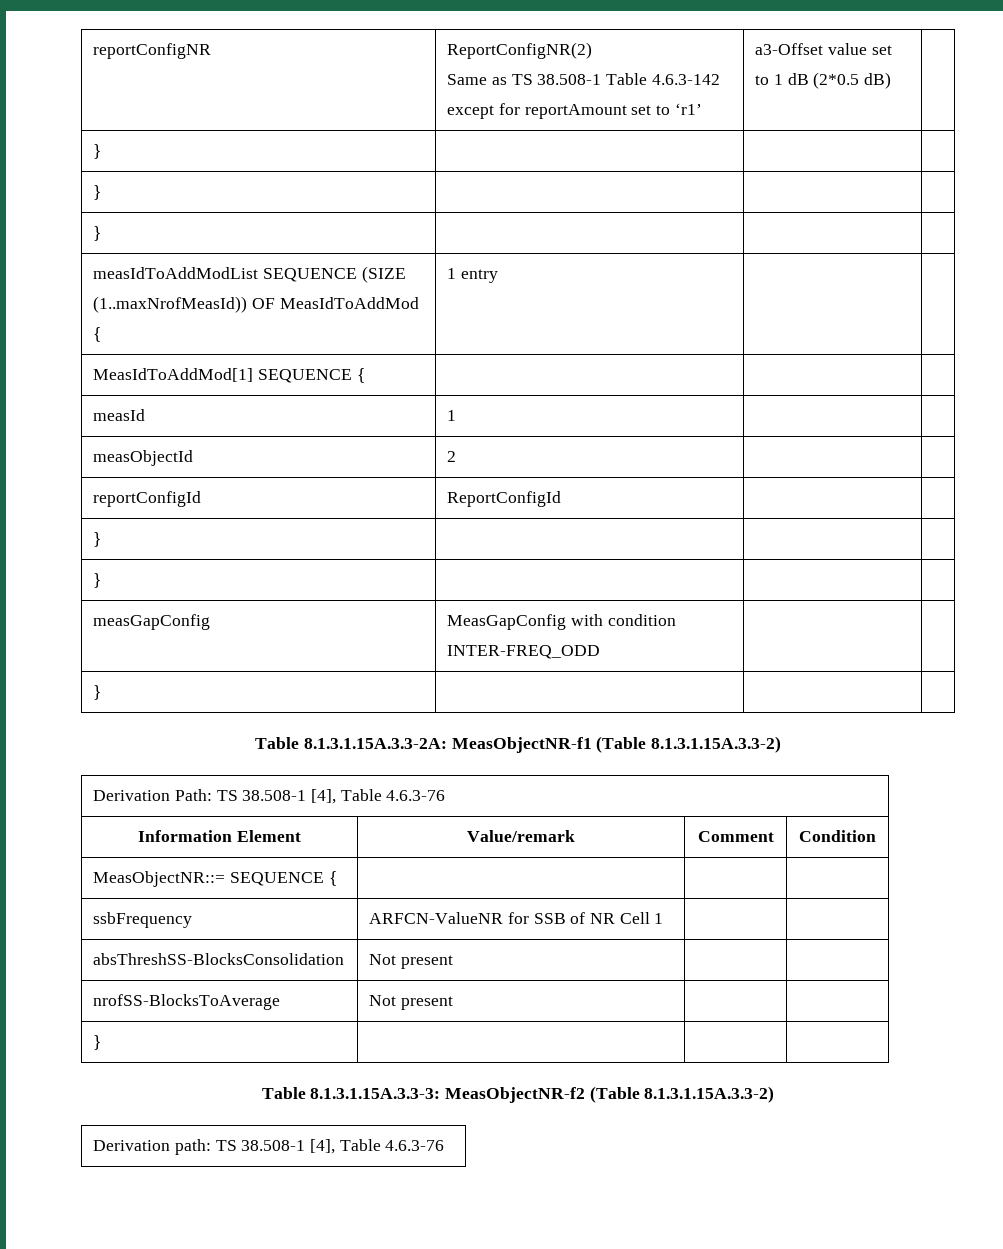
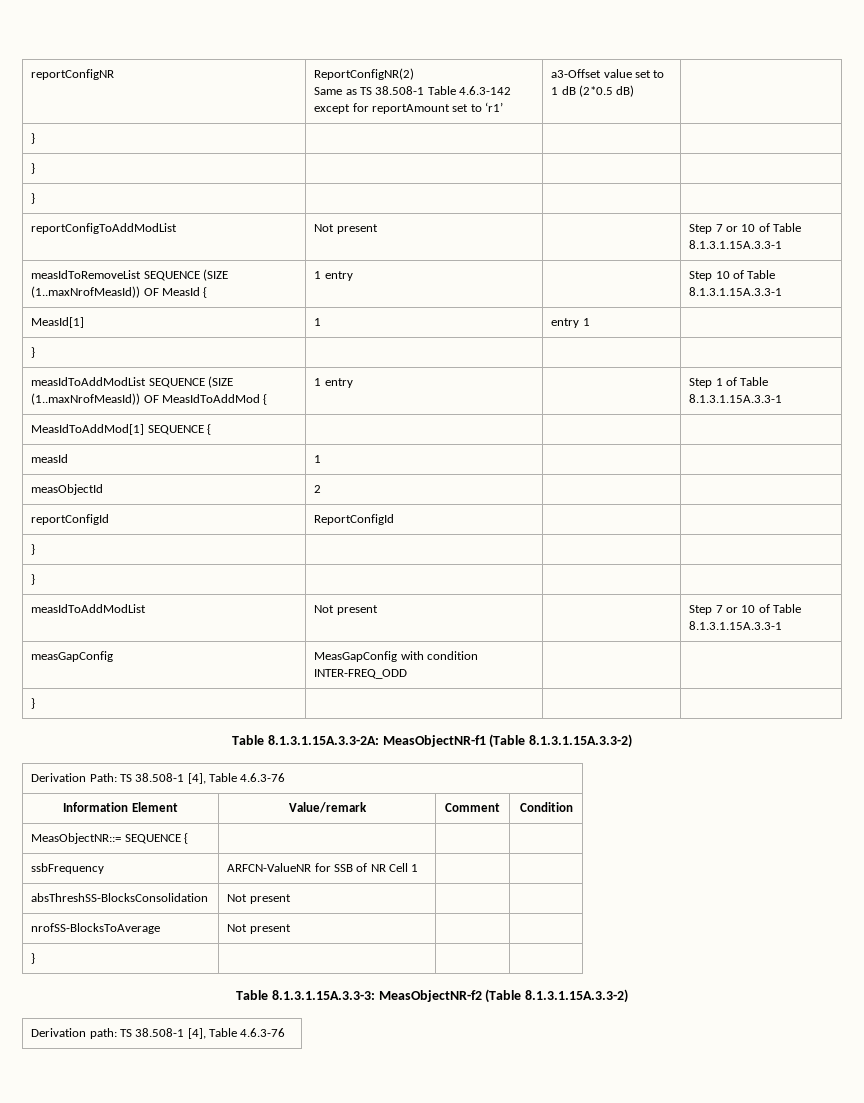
+ reportConfigToAddModList | Not present | | Step 7 or 10 of Table 8.1.3.1.15A.3.3-1
+ measIdToRemoveList SEQUENCE (SIZE (1..maxNrofMeasId)) OF MeasId { | 1 entry | | Step 10 of Table 8.1.3.1.15A.3.3-1
+ MeasId[1] | 1 | entry 1 |
+ } | | |
- measIdToAddModList SEQUENCE (SIZE (1..maxNrofMeasId)) OF MeasIdToAddMod { | 1 entry | |
+ measIdToAddModList SEQUENCE (SIZE (1..maxNrofMeasId)) OF MeasIdToAddMod { | 1 entry | | Step 1 of Table 8.1.3.1.15A.3.3-1
+ measIdToAddModList | Not present | | Step 7 or 10 of Table 8.1.3.1.15A.3.3-1

